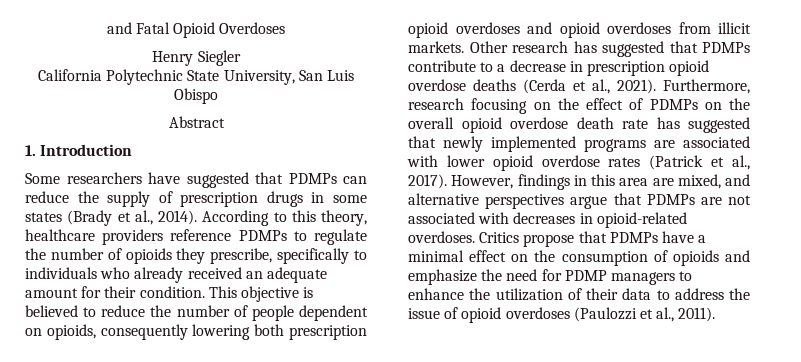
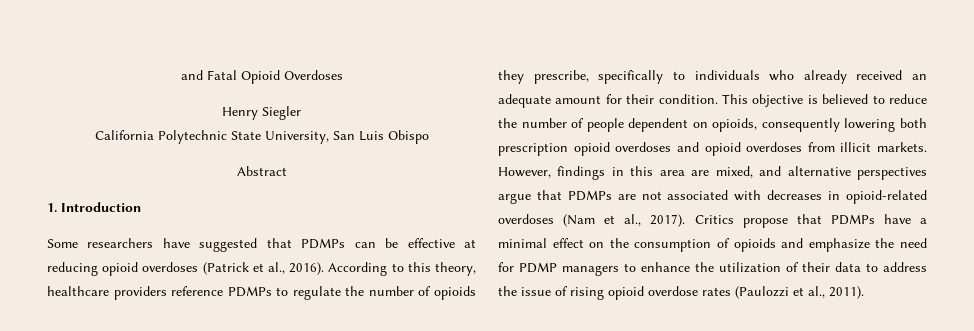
- Some researchers have suggested that PDMPs can reduce the supply of prescription drugs in some states (Brady et al., 2014).
+ Some researchers have suggested that PDMPs can be effective at reducing opioid overdoses (Patrick et al., 2016).
- Other research has suggested that PDMPs contribute to a decrease in prescription opioid overdose deaths (Cerda et al., 2021). Furthermore, research focusing on the effect of PDMPs on the overall opioid overdose death rate has suggested that newly implemented programs are associated with lower opioid overdose rates (Patrick et al., 2017).
- However, findings in this area are mixed, and alternative perspectives argue that PDMPs are not associated with decreases in opioid-related overdoses.
+ However, findings in this area are mixed, and alternative perspectives argue that PDMPs are not associated with decreases in opioid-related overdoses (Nam et al., 2017).
- Critics propose that PDMPs have a minimal effect on the consumption of opioids and emphasize the need for PDMP managers to enhance the utilization of their data to address the issue of opioid overdoses (Paulozzi et al., 2011).
+ Critics propose that PDMPs have a minimal effect on the consumption of opioids and emphasize the need for PDMP managers to enhance the utilization of their data to address the issue of rising opioid overdose rates (Paulozzi et al., 2011).

